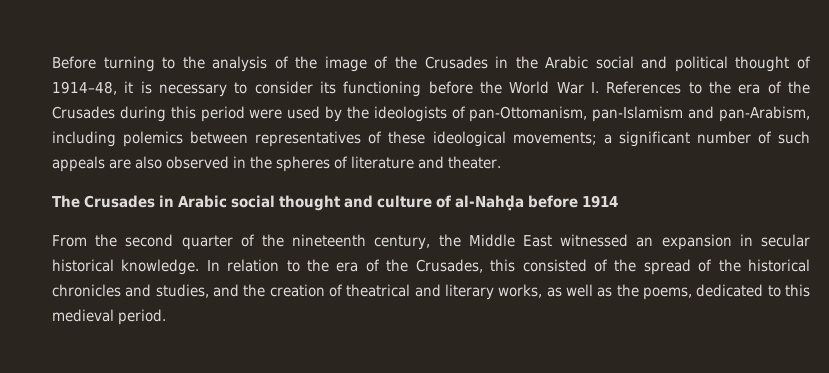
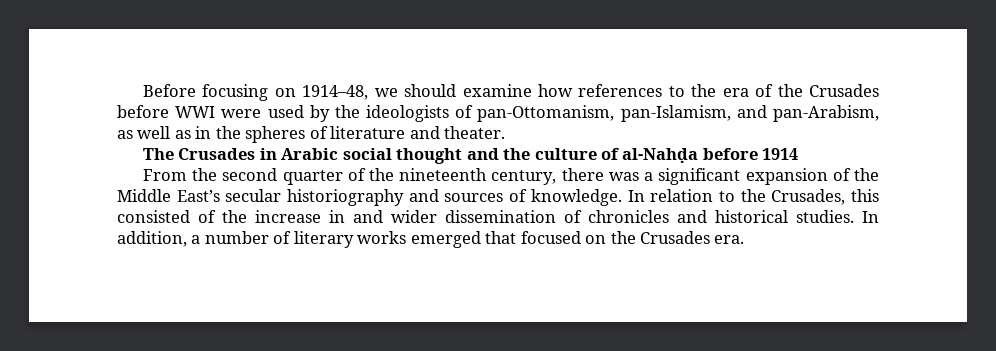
- Before turning to the analysis of the image of the Crusades in the Arabic social and political thought of 1914–48, it is necessary to consider its functioning before the World War I. References to the era of the Crusades during this period were used by the ideologists of pan-Ottomanism, pan-Islamism and pan-Arabism, including polemics between representatives of these ideological movements; a significant number of such appeals are also observed in the spheres of literature and theater.
+ Before focusing on 1914–48, we should examine how references to the era of the Crusades before WWI were used by the ideologists of pan-Ottomanism, pan-Islamism, and pan-Arabism, as well as in the spheres of literature and theater.
- The Crusades in Arabic social thought and culture of al-Nahḍa before 1914
+ The Crusades in Arabic social thought and the culture of al-Nahḍa before 1914
- From the second quarter of the nineteenth century, the Middle East witnessed an expansion in secular historical knowledge.
+ From the second quarter of the nineteenth century, there was a significant expansion of the Middle East’s secular historiography and sources of knowledge.
- In relation to the era of the Crusades, this consisted of the spread of the historical chronicles and studies, and the creation of theatrical and literary works, as well as the poems, dedicated to this medieval period.
+ In relation to the Crusades, this consisted of the increase in and wider dissemination of chronicles and historical studies. In addition, a number of literary works emerged that focused on the Crusades era.

